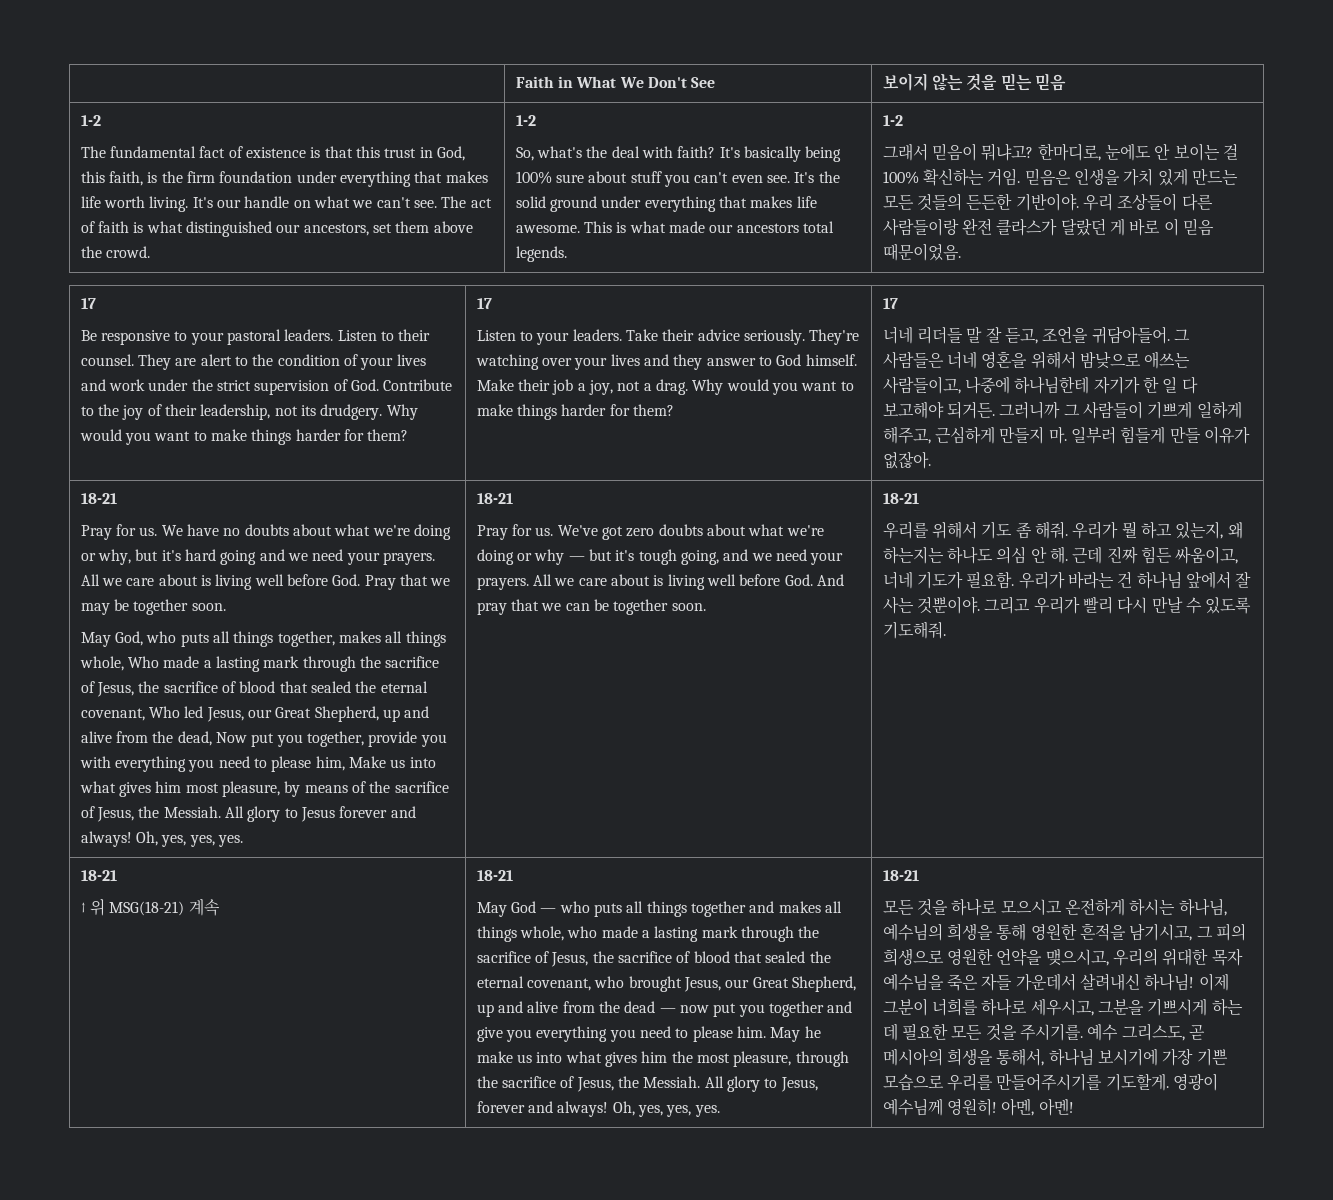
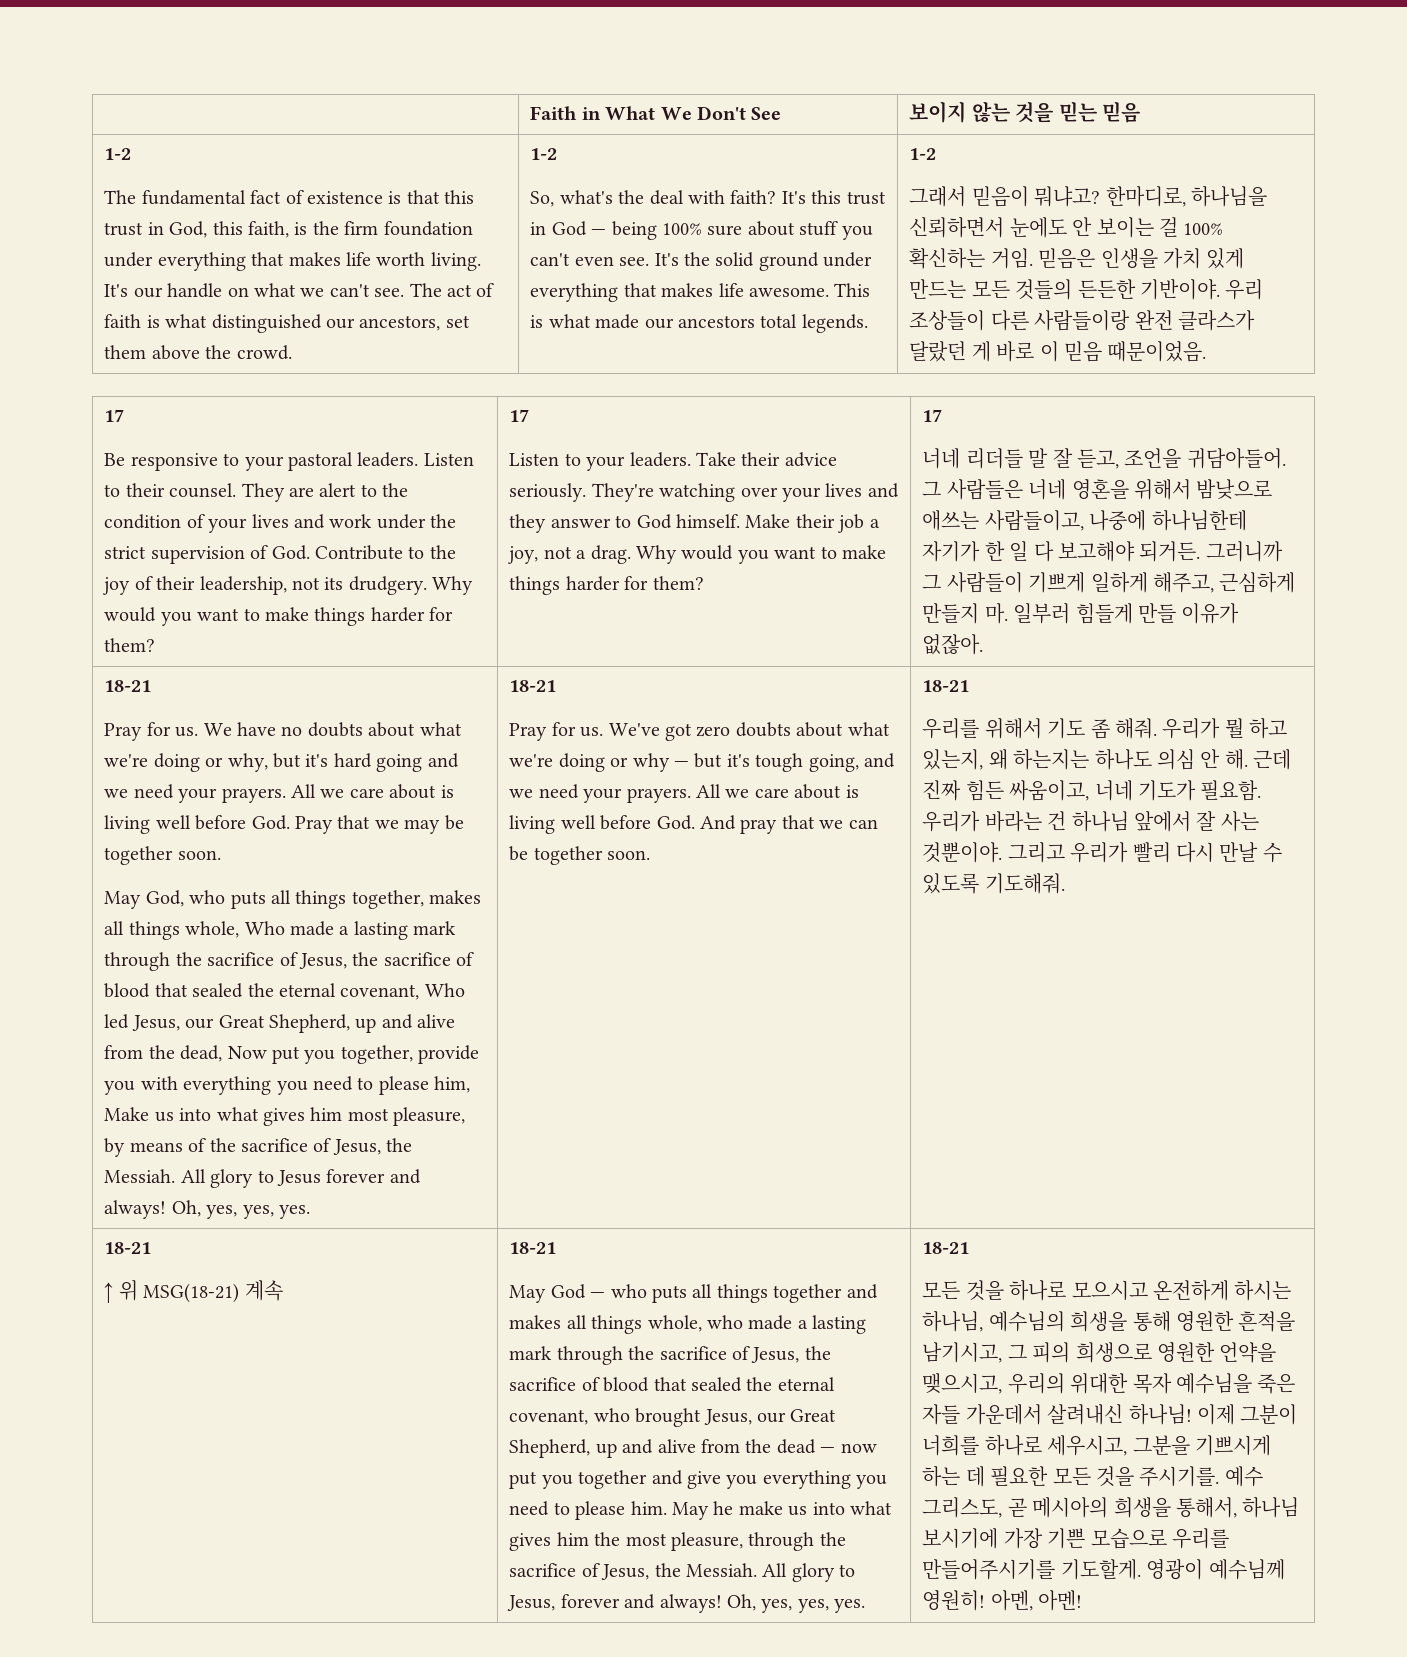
- It's basically being 100% sure about stuff you can't even see.
+ It's this trust in God — being 100% sure about stuff you can't even see.
- 한마디로, 눈에도 안 보이는 걸 100% 확신하는 거임.
+ 한마디로, 하나님을 신뢰하면서 눈에도 안 보이는 걸 100% 확신하는 거임.

